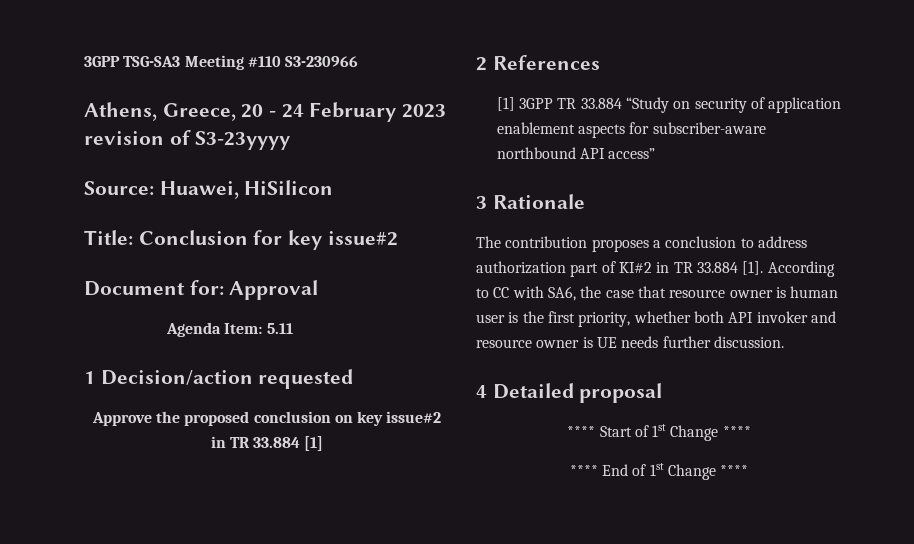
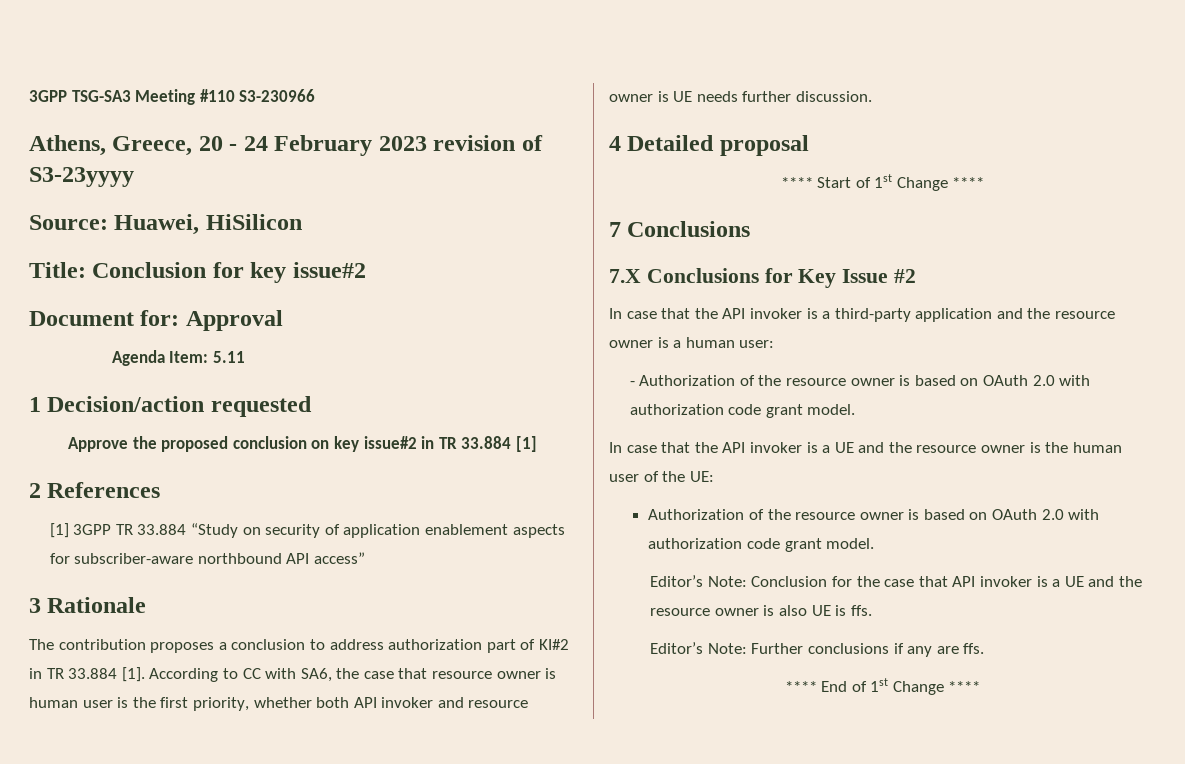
+ 7 Conclusions
+ 7.X Conclusions for Key Issue #2
+ In case that the API invoker is a third-party application and the resource owner is a human user:
+ - Authorization of the resource owner is based on OAuth 2.0 with authorization code grant model.
+ In case that the API invoker is a UE and the resource owner is the human user of the UE:
+ Authorization of the resource owner is based on OAuth 2.0 with authorization code grant model.
+ Editor’s Note: Conclusion for the case that API invoker is a UE and the resource owner is also UE is ffs.
+ Editor’s Note: Further conclusions if any are ffs.

